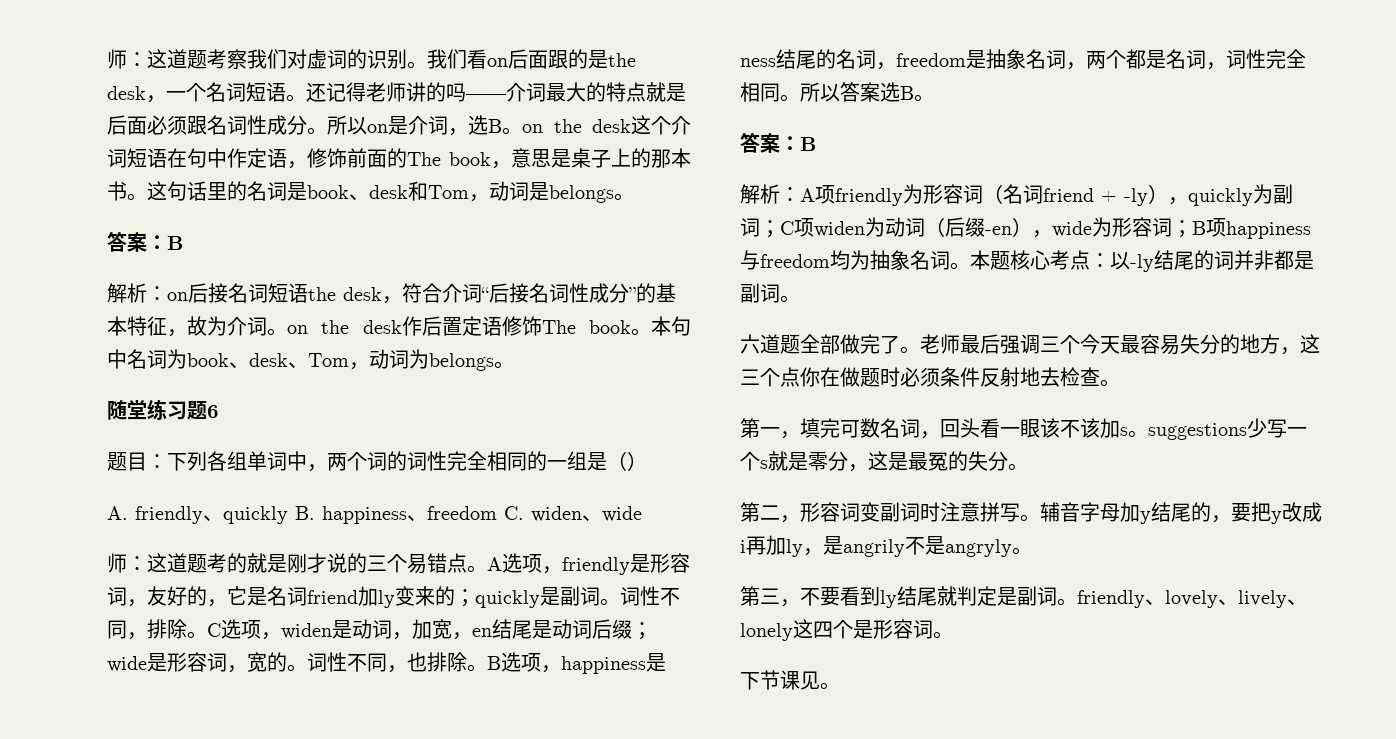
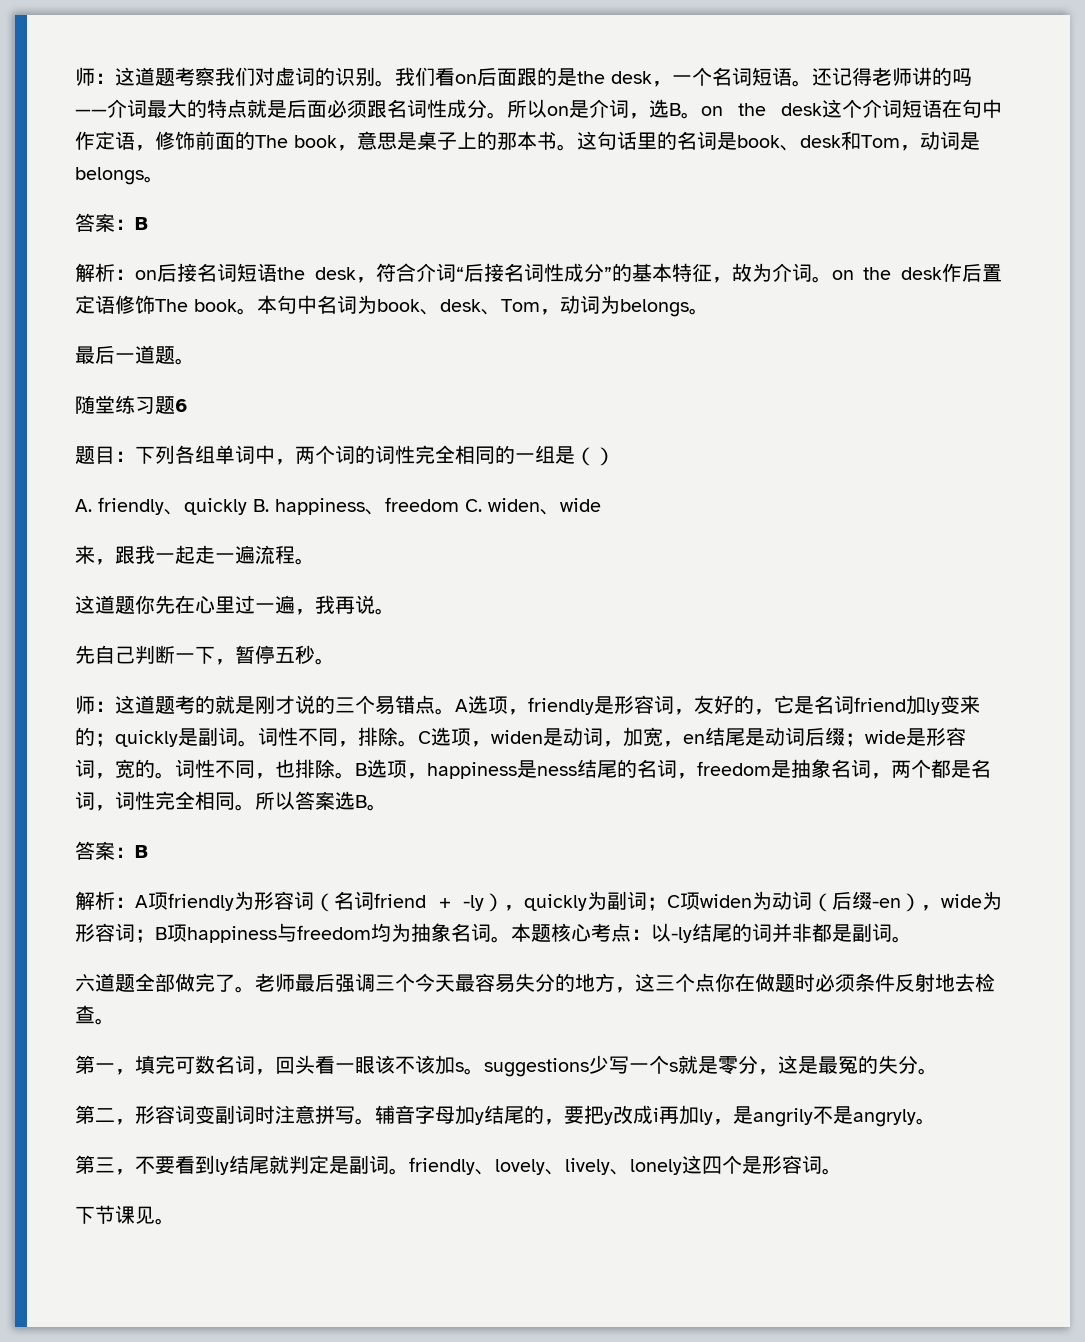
+ 最后一道题。
+ 来，跟我一起走一遍流程。
+ 这道题你先在心里过一遍，我再说。
+ 先自己判断一下，暂停五秒。

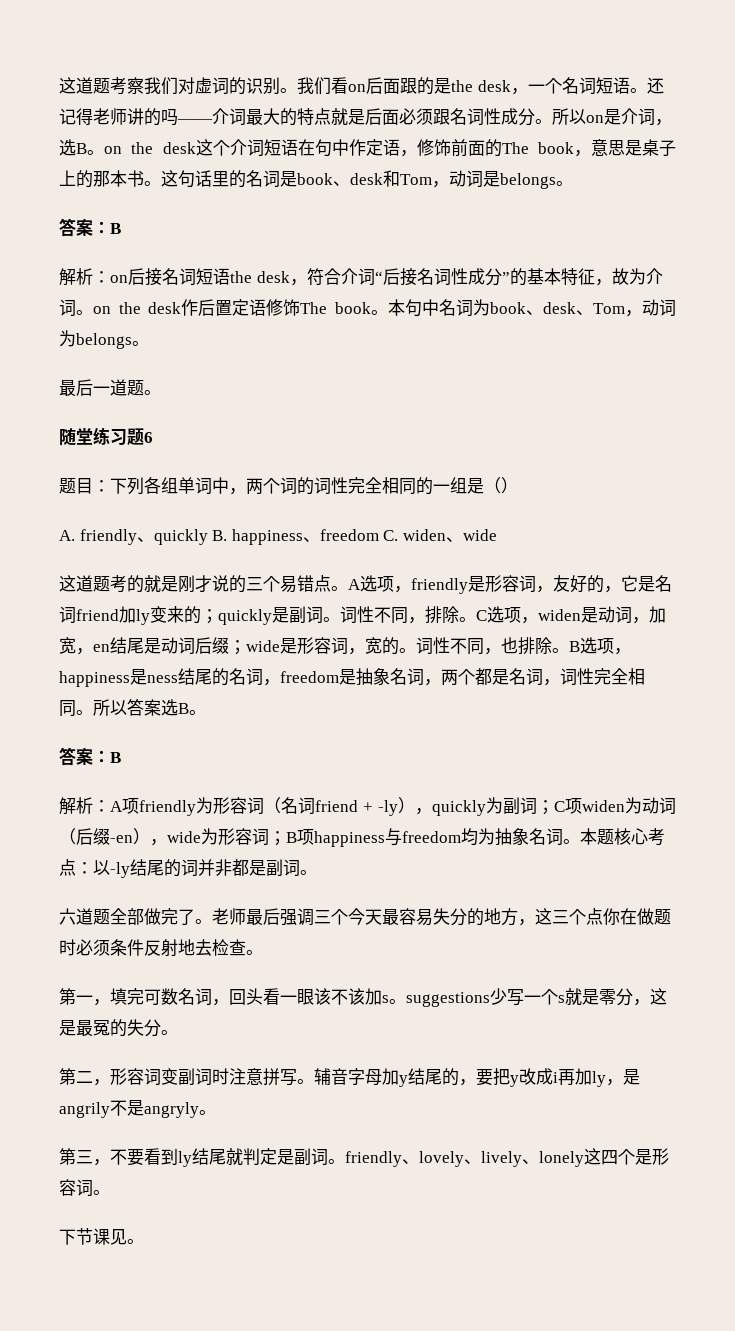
- 师：这道题考察我们对虚词的识别。
+ 这道题考察我们对虚词的识别。
- 来，跟我一起走一遍流程。
- 这道题你先在心里过一遍，我再说。
- 先自己判断一下，暂停五秒。
- 师：这道题考的就是刚才说的三个易错点。
+ 这道题考的就是刚才说的三个易错点。

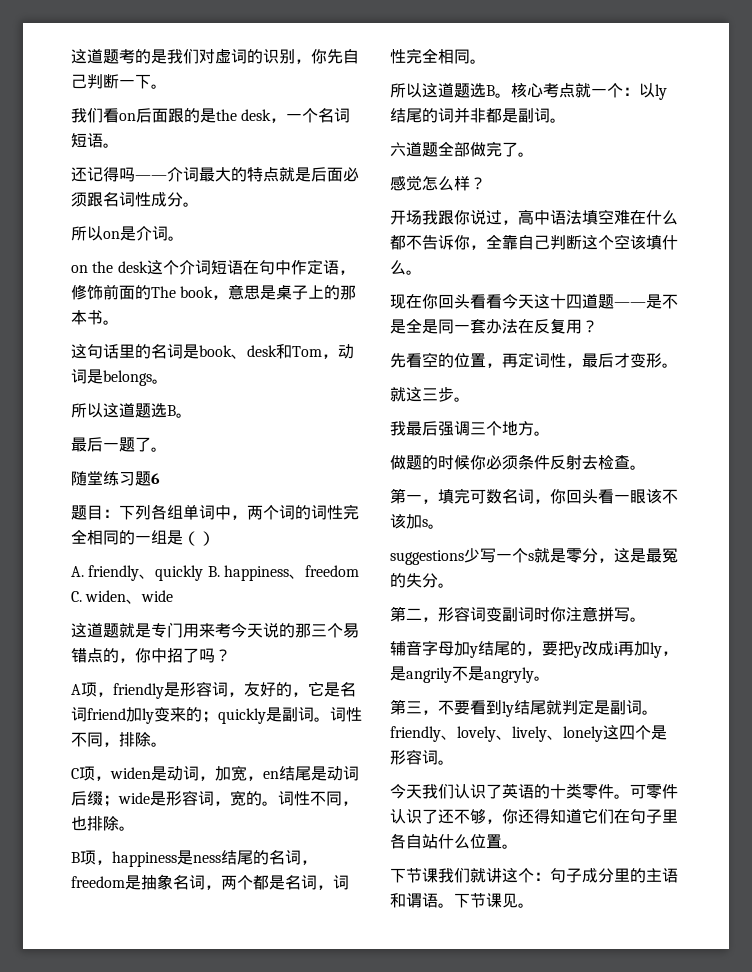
- 这道题考察我们对虚词的识别。我们看on后面跟的是the desk，一个名词短语。还记得老师讲的吗——介词最大的特点就是后面必须跟名词性成分。所以on是介词，选B。on the desk这个介词短语在句中作定语，修饰前面的The book，意思是桌子上的那本书。这句话里的名词是book、desk和Tom，动词是belongs。
- 答案：B
- 解析：on后接名词短语the desk，符合介词“后接名词性成分”的基本特征，故为介词。on the desk作后置定语修饰The book。本句中名词为book、desk、Tom，动词为belongs。
+ 这道题考的是我们对虚词的识别，你先自己判断一下。
+ 我们看on后面跟的是the desk，一个名词短语。
+ 还记得吗——介词最大的特点就是后面必须跟名词性成分。
+ 所以on是介词。
+ on the desk这个介词短语在句中作定语，修饰前面的The book，意思是桌子上的那本书。
+ 这句话里的名词是book、desk和Tom，动词是belongs。
+ 所以这道题选B。
- 最后一道题。
+ 最后一题了。
- 这道题考的就是刚才说的三个易错点。A选项，friendly是形容词，友好的，它是名词friend加ly变来的；quickly是副词。
+ 这道题就是专门用来考今天说的那三个易错点的，你中招了吗？
+ A项，friendly是形容词，友好的，它是名词friend加ly变来的；quickly是副词。
- 词性不同，排除。C选项，widen是动词，加宽，en结尾是动词后缀；wide是形容词，宽的。
+ 词性不同，排除。
+ C项，widen是动词，加宽，en结尾是动词后缀；wide是形容词，宽的。
- 词性不同，也排除。B选项，happiness是ness结尾的名词，freedom是抽象名词，两个都是名词，词性完全相同。所以答案选B。
- 答案：B
- 解析：A项friendly为形容词（名词friend + -ly），quickly为副词；C项widen为动词（后缀-en），wide为形容词；B项happiness与freedom均为抽象名词。本题核心考点：以-ly结尾的词并非都是副词。
+ 词性不同，也排除。
+ B项，happiness是ness结尾的名词，freedom是抽象名词，两个都是名词，词性完全相同。
+ 所以这道题选B。核心考点就一个：以ly结尾的词并非都是副词。
- 六道题全部做完了。老师最后强调三个今天最容易失分的地方，这三个点你在做题时必须条件反射地去检查。
+ 六道题全部做完了。
+ 感觉怎么样？
+ 开场我跟你说过，高中语法填空难在什么都不告诉你，全靠自己判断这个空该填什么。
+ 现在你回头看看今天这十四道题——是不是全是同一套办法在反复用？
+ 先看空的位置，再定词性，最后才变形。
+ 就这三步。
+ 我最后强调三个地方。
+ 做题的时候你必须条件反射去检查。
- 第一，填完可数名词，回头看一眼该不该加s。suggestions少写一个s就是零分，这是最冤的失分。
+ 第一，填完可数名词，你回头看一眼该不该加s。
+ suggestions少写一个s就是零分，这是最冤的失分。
- 第二，形容词变副词时注意拼写。辅音字母加y结尾的，要把y改成i再加ly，是angrily不是angryly。
+ 第二，形容词变副词时你注意拼写。
+ 辅音字母加y结尾的，要把y改成i再加ly，是angrily不是angryly。
+ 今天我们认识了英语的十类零件。可零件认识了还不够，你还得知道它们在句子里各自站什么位置。
+ 下节课我们就讲这个：句子成分里的主语和谓语。

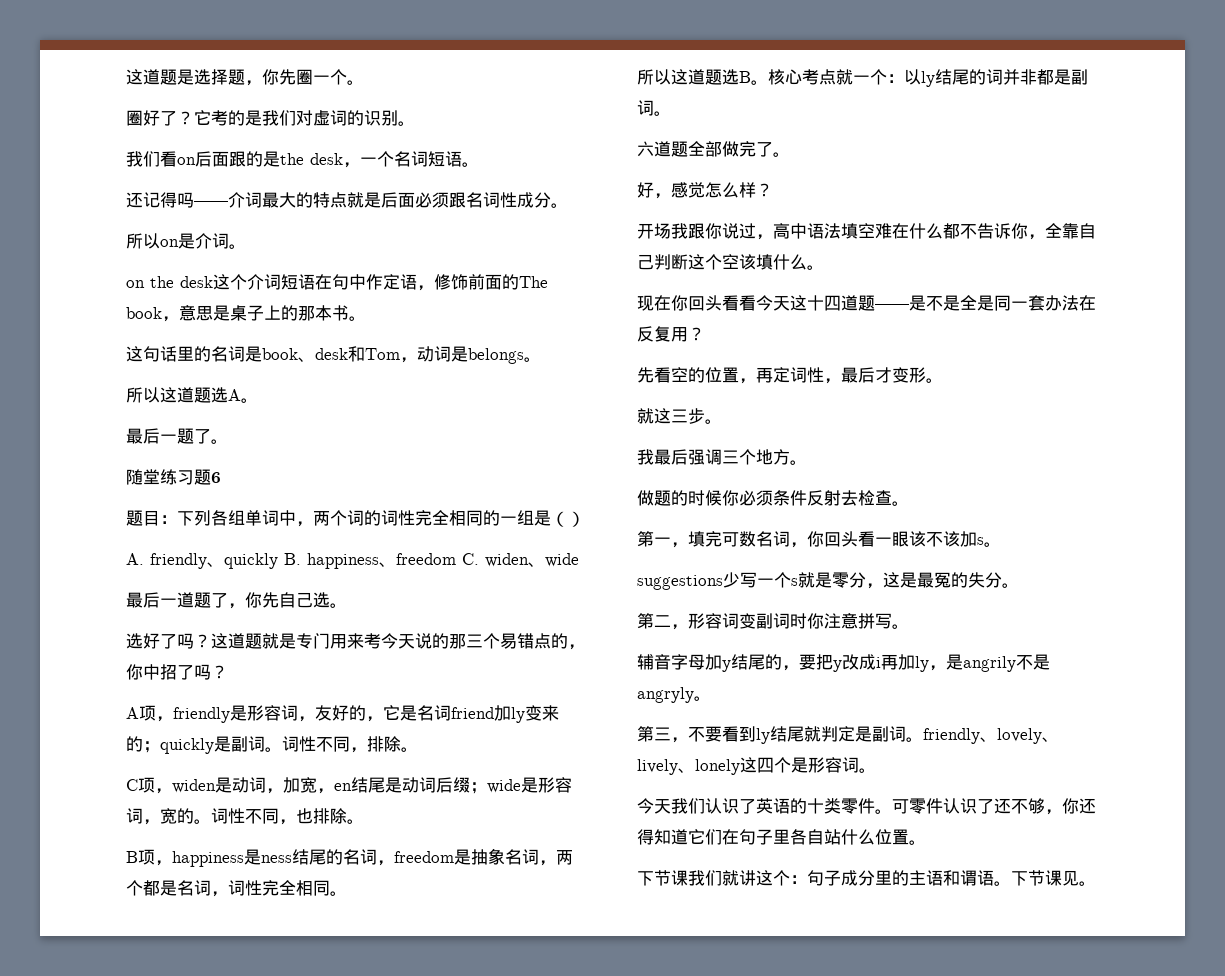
- 这道题考的是我们对虚词的识别，你先自己判断一下。
+ 这道题是选择题，你先圈一个。
+ 圈好了？它考的是我们对虚词的识别。
  这句话里的名词是book、desk和Tom，动词是belongs。
- 所以这道题选B。
+ 所以这道题选A。
+ 最后一道题了，你先自己选。
+ 选好了吗？
- 感觉怎么样？
+ 好，感觉怎么样？

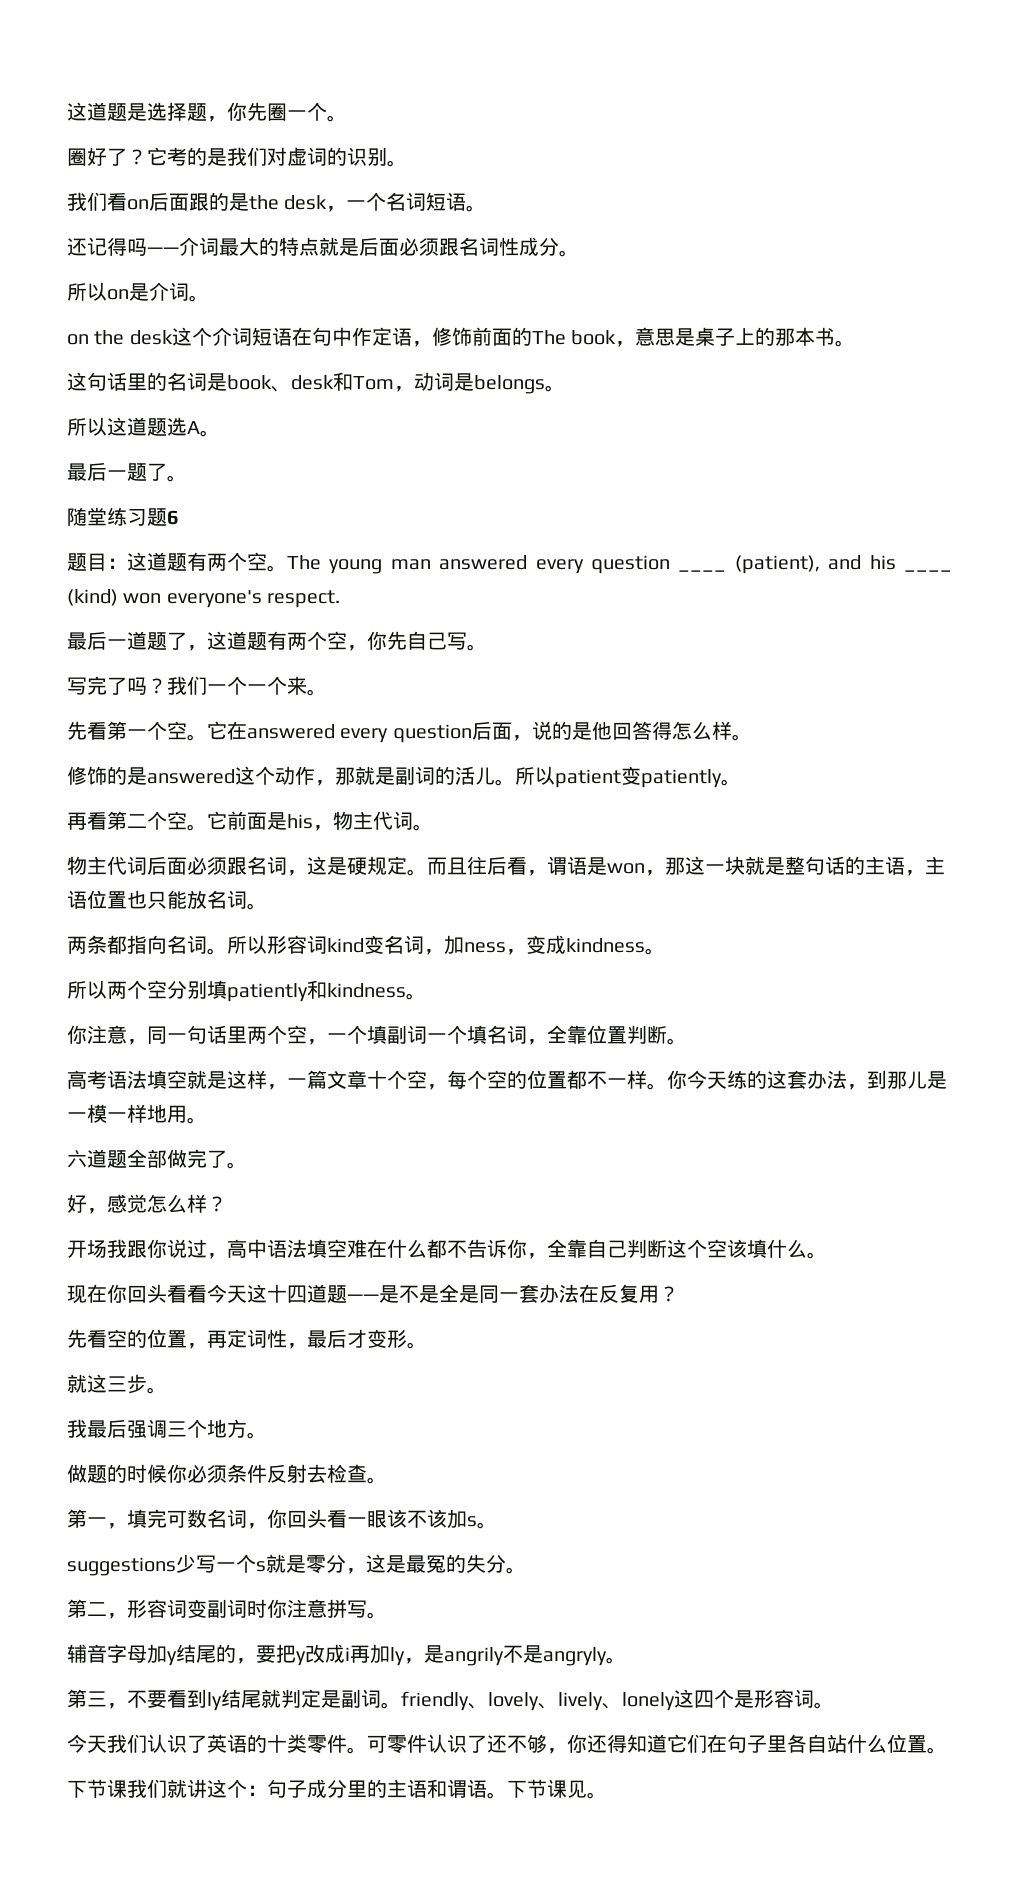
- 题目：下列各组单词中，两个词的词性完全相同的一组是（）
- A. friendly、quickly B. happiness、freedom C. widen、wide
+ 题目：这道题有两个空。The young man answered every question ____ (patient), and his ____ (kind) won everyone's respect.
- 最后一道题了，你先自己选。
- 选好了吗？这道题就是专门用来考今天说的那三个易错点的，你中招了吗？
- A项，friendly是形容词，友好的，它是名词friend加ly变来的；quickly是副词。词性不同，排除。
- C项，widen是动词，加宽，en结尾是动词后缀；wide是形容词，宽的。词性不同，也排除。
- B项，happiness是ness结尾的名词，freedom是抽象名词，两个都是名词，词性完全相同。
- 所以这道题选B。核心考点就一个：以ly结尾的词并非都是副词。
+ 最后一道题了，这道题有两个空，你先自己写。
+ 写完了吗？我们一个一个来。
+ 先看第一个空。它在answered every question后面，说的是他回答得怎么样。
+ 修饰的是answered这个动作，那就是副词的活儿。所以patient变patiently。
+ 再看第二个空。它前面是his，物主代词。
+ 物主代词后面必须跟名词，这是硬规定。而且往后看，谓语是won，那这一块就是整句话的主语，主语位置也只能放名词。
+ 两条都指向名词。所以形容词kind变名词，加ness，变成kindness。
+ 所以两个空分别填patiently和kindness。
+ 你注意，同一句话里两个空，一个填副词一个填名词，全靠位置判断。
+ 高考语法填空就是这样，一篇文章十个空，每个空的位置都不一样。你今天练的这套办法，到那儿是一模一样地用。

